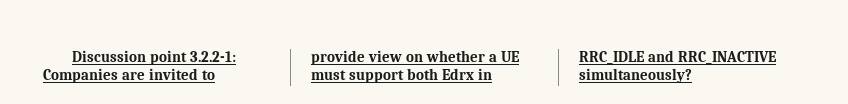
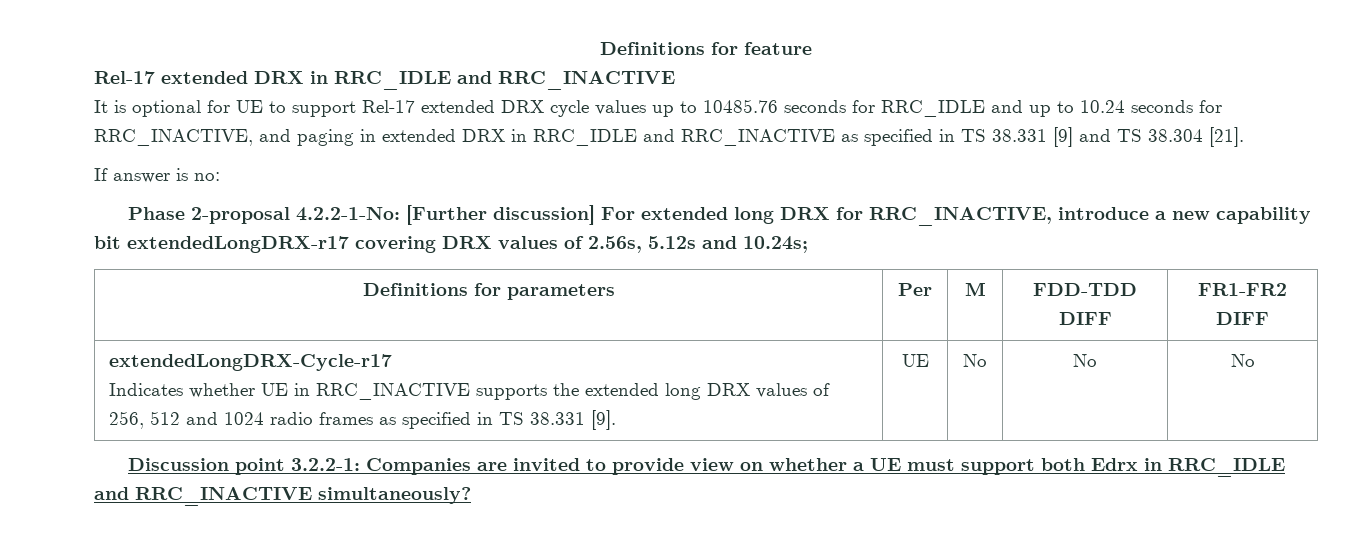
+ Definitions for feature
+ Rel-17 extended DRX in RRC_IDLE and RRC_INACTIVE
+ It is optional for UE to support Rel-17 extended DRX cycle values up to 10485.76 seconds for RRC_IDLE and up to 10.24 seconds for RRC_INACTIVE, and paging in extended DRX in RRC_IDLE and RRC_INACTIVE as specified in TS 38.331 [9] and TS 38.304 [21].
+ If answer is no:
+ Phase 2-proposal 4.2.2-1-No: [Further discussion] For extended long DRX for RRC_INACTIVE, introduce a new capability bit extendedLongDRX-r17 covering DRX values of 2.56s, 5.12s and 10.24s;
+ Definitions for parameters | Per | M | FDD-TDD DIFF | FR1-FR2 DIFF
+ extendedLongDRX-Cycle-r17
+ Indicates whether UE in RRC_INACTIVE supports the extended long DRX values of 256, 512 and 1024 radio frames as specified in TS 38.331 [9]. | UE | No | No | No

